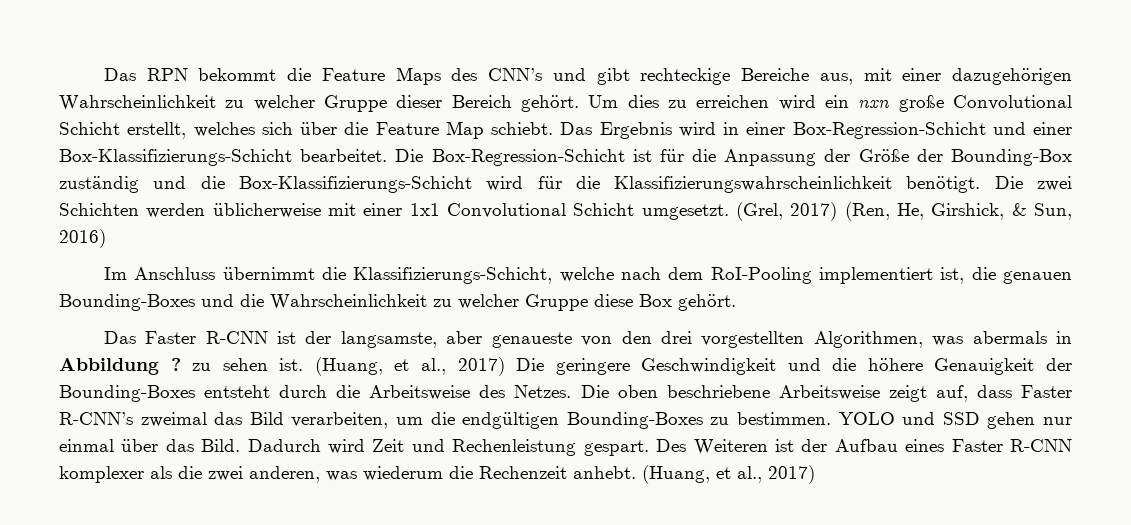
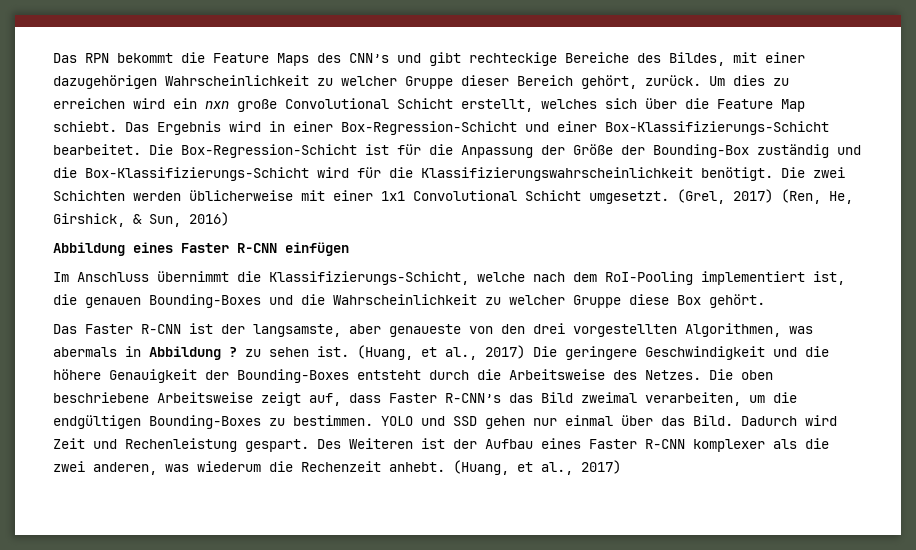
- Das RPN bekommt die Feature Maps des CNN’s und gibt rechteckige Bereiche aus, mit einer dazugehörigen Wahrscheinlichkeit zu welcher Gruppe dieser Bereich gehört.
+ Das RPN bekommt die Feature Maps des CNN’s und gibt rechteckige Bereiche des Bildes, mit einer dazugehörigen Wahrscheinlichkeit zu welcher Gruppe dieser Bereich gehört, zurück.
+ Abbildung eines Faster R-CNN einfügen
- Die oben beschriebene Arbeitsweise zeigt auf, dass Faster R-CNN’s zweimal das Bild verarbeiten, um die endgültigen Bounding-Boxes zu bestimmen.
+ Die oben beschriebene Arbeitsweise zeigt auf, dass Faster R-CNN’s das Bild zweimal verarbeiten, um die endgültigen Bounding-Boxes zu bestimmen.

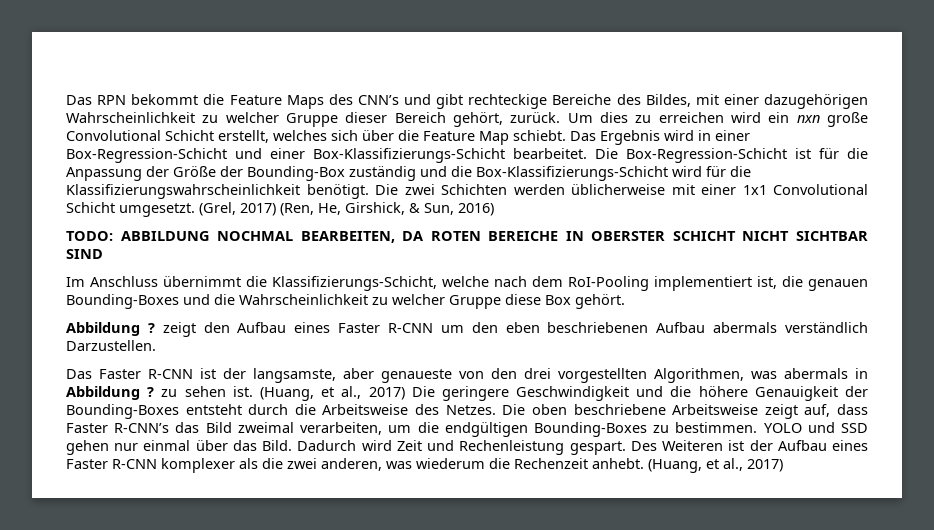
- Abbildung eines Faster R-CNN einfügen
+ TODO: ABBILDUNG NOCHMAL BEARBEITEN, DA ROTEN BEREICHE IN OBERSTER SCHICHT NICHT SICHTBAR SIND
+ Abbildung ? zeigt den Aufbau eines Faster R-CNN um den eben beschriebenen Aufbau abermals verständlich Darzustellen.

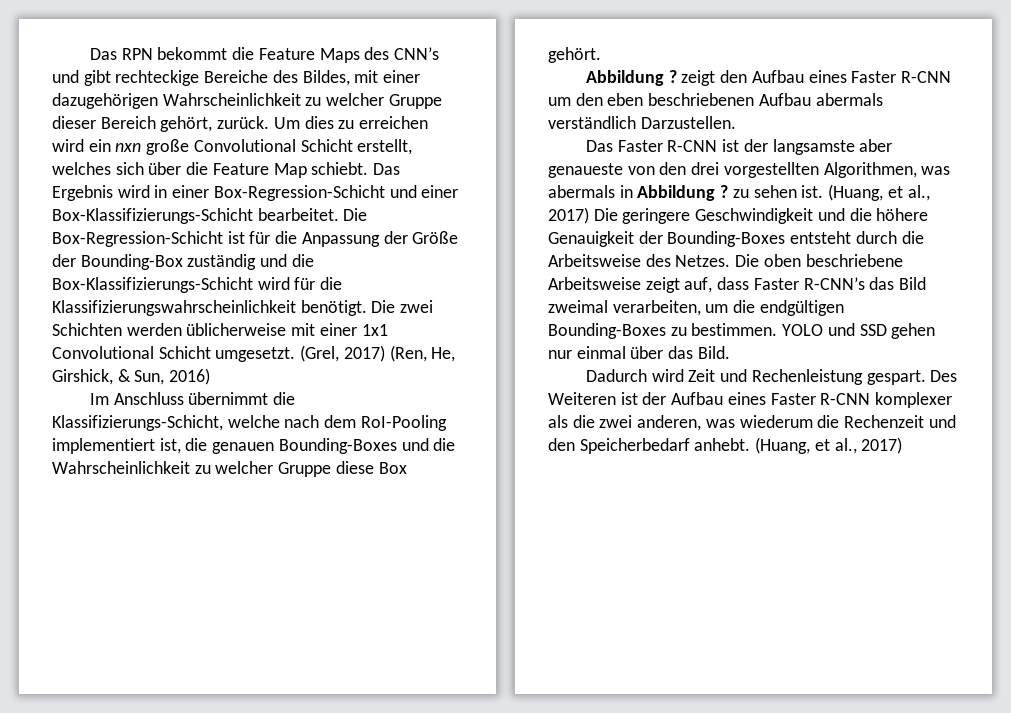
- TODO: ABBILDUNG NOCHMAL BEARBEITEN, DA ROTEN BEREICHE IN OBERSTER SCHICHT NICHT SICHTBAR SIND
- Das Faster R-CNN ist der langsamste, aber genaueste von den drei vorgestellten Algorithmen, was abermals in Abbildung ? zu sehen ist.
+ Das Faster R-CNN ist der langsamste aber genaueste von den drei vorgestellten Algorithmen, was abermals in Abbildung ? zu sehen ist.
- YOLO und SSD gehen nur einmal über das Bild. Dadurch wird Zeit und Rechenleistung gespart.
+ YOLO und SSD gehen nur einmal über das Bild.
+ Dadurch wird Zeit und Rechenleistung gespart.
- Des Weiteren ist der Aufbau eines Faster R-CNN komplexer als die zwei anderen, was wiederum die Rechenzeit anhebt.
+ Des Weiteren ist der Aufbau eines Faster R-CNN komplexer als die zwei anderen, was wiederum die Rechenzeit und den Speicherbedarf anhebt.

